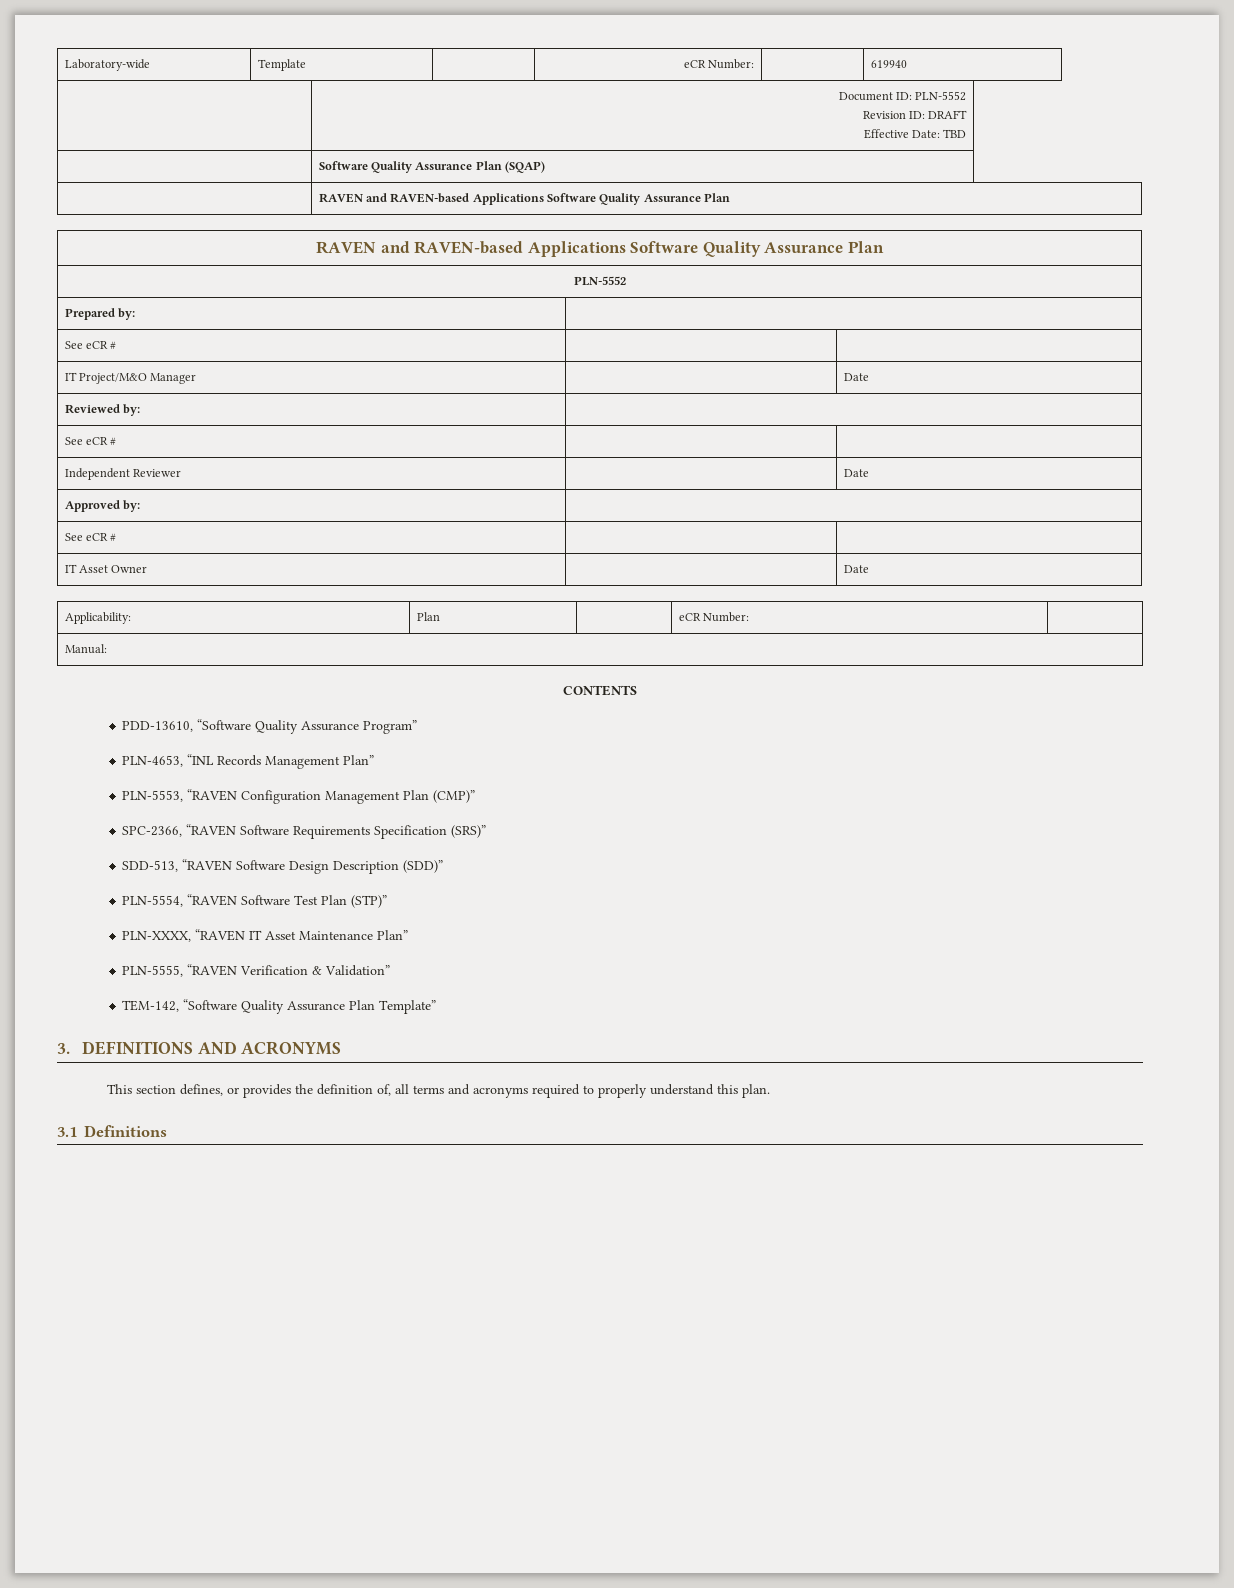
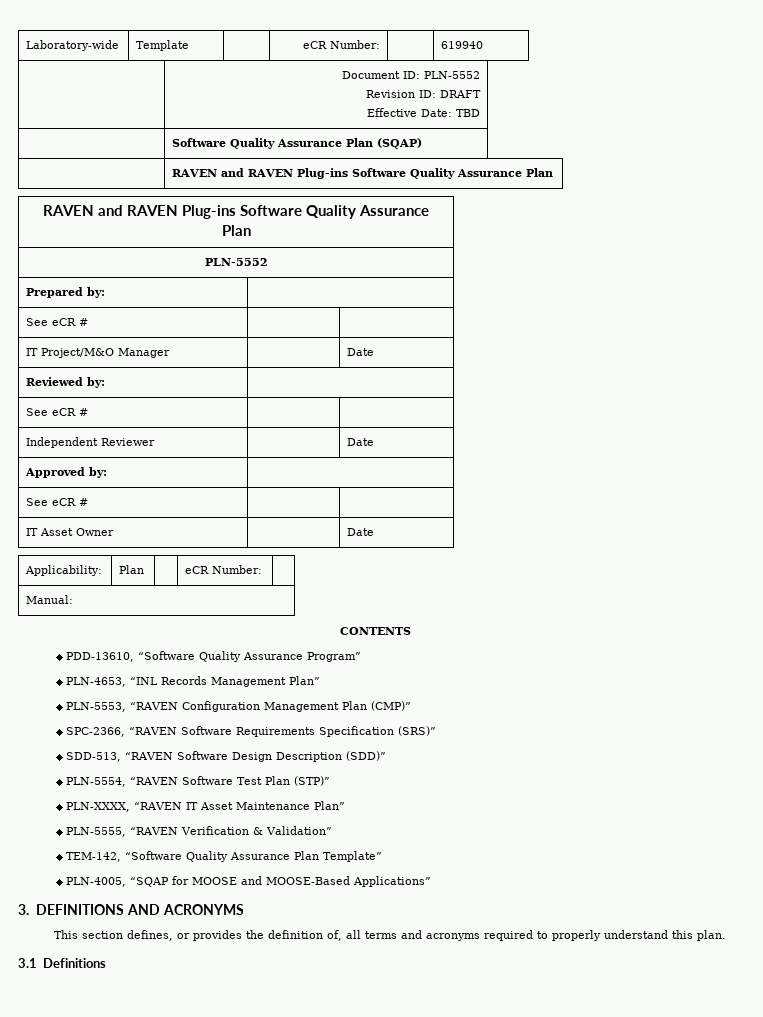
- | RAVEN and RAVEN-based Applications Software Quality Assurance Plan
- RAVEN and RAVEN-based Applications Software Quality Assurance Plan
+ | RAVEN and RAVEN Plug-ins Software Quality Assurance Plan
+ RAVEN and RAVEN Plug-ins Software Quality Assurance Plan
+ PLN-4005, “SQAP for MOOSE and MOOSE-Based Applications”

